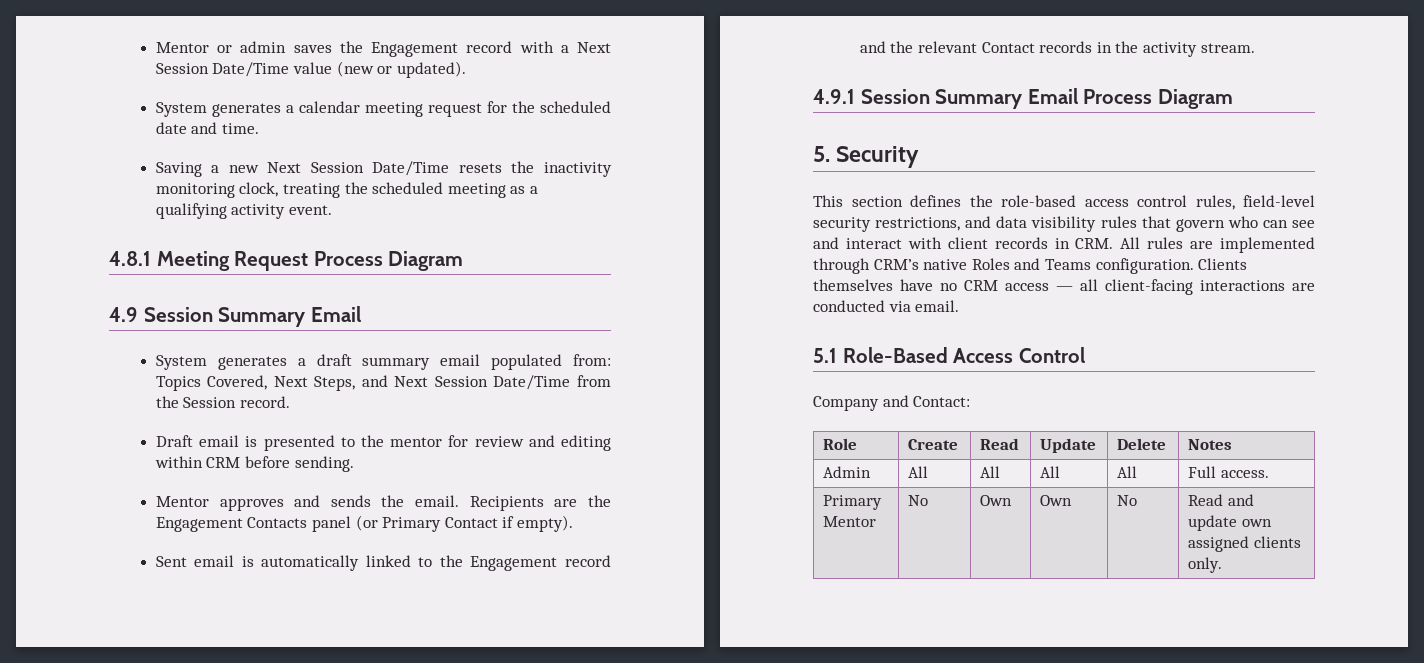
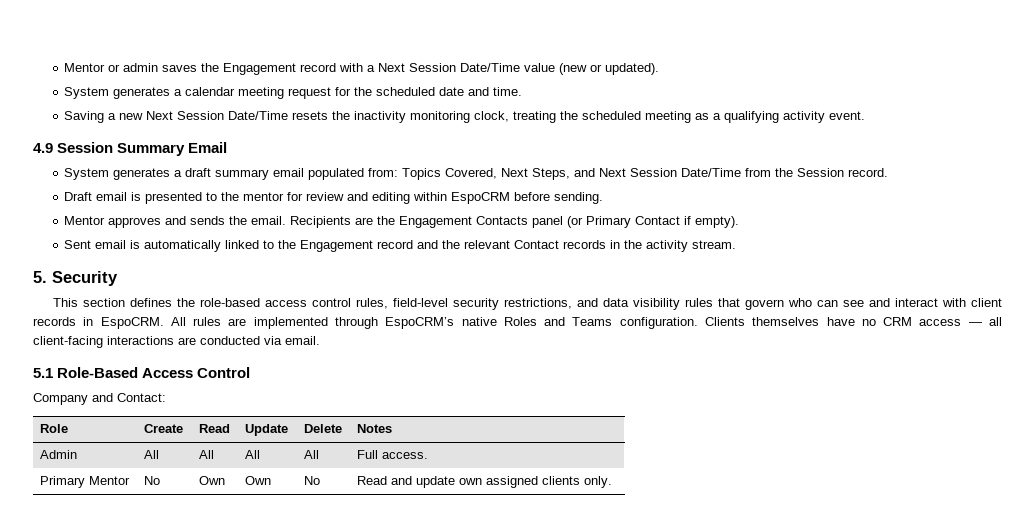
- 4.8.1 Meeting Request Process Diagram
- Draft email is presented to the mentor for review and editing within CRM before sending.
+ Draft email is presented to the mentor for review and editing within EspoCRM before sending.
- 4.9.1 Session Summary Email Process Diagram
- This section defines the role-based access control rules, field-level security restrictions, and data visibility rules that govern who can see and interact with client records in CRM. All rules are implemented through CRM’s native Roles and Teams configuration.
+ This section defines the role-based access control rules, field-level security restrictions, and data visibility rules that govern who can see and interact with client records in EspoCRM. All rules are implemented through EspoCRM’s native Roles and Teams configuration.

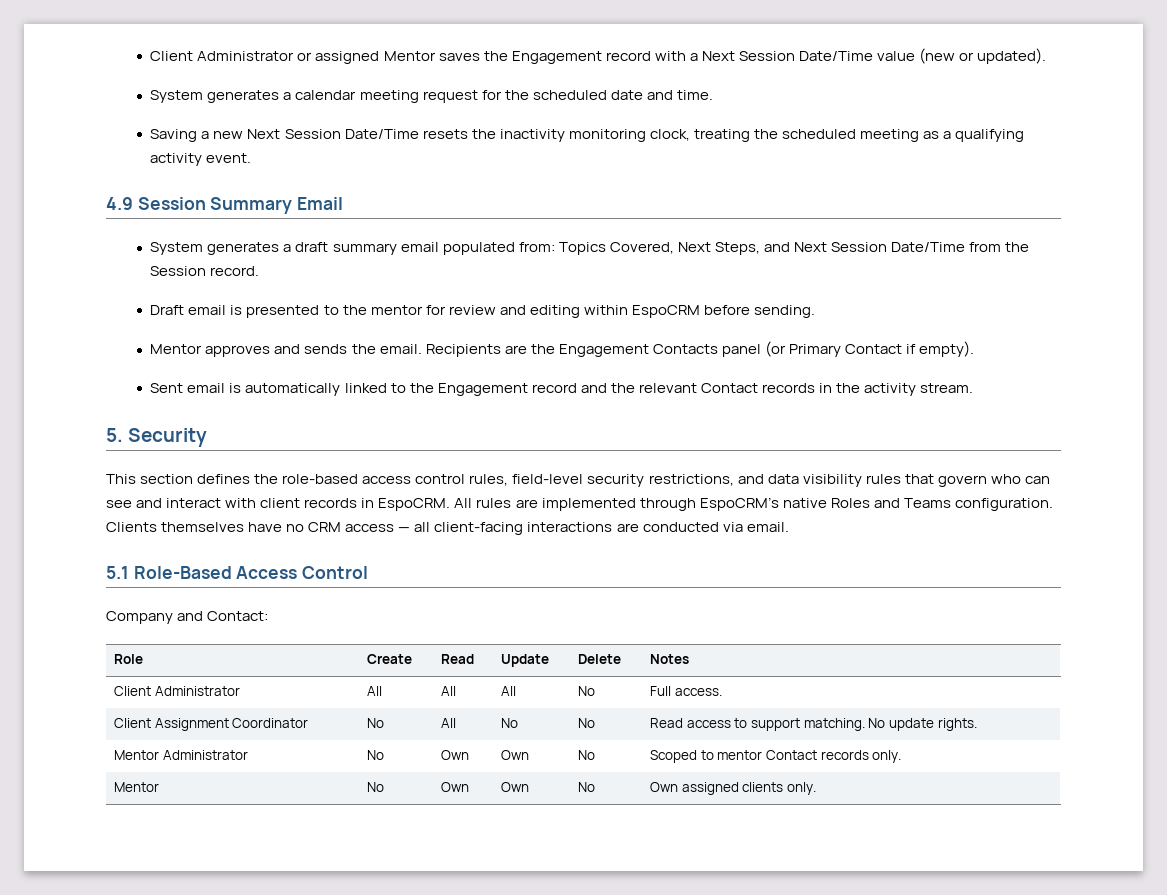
- Mentor or admin saves the Engagement record with a Next Session Date/Time value (new or updated).
+ Client Administrator or assigned Mentor saves the Engagement record with a Next Session Date/Time value (new or updated).
- Admin | All | All | All | All | Full access.
+ Client Administrator | All | All | All | No | Full access.
- Primary Mentor | No | Own | Own | No | Read and update own assigned clients only.
+ Client Assignment Coordinator | No | All | No | No | Read access to support matching. No update rights.
+ Mentor Administrator | No | Own | Own | No | Scoped to mentor Contact records only.
+ Mentor | No | Own | Own | No | Own assigned clients only.

